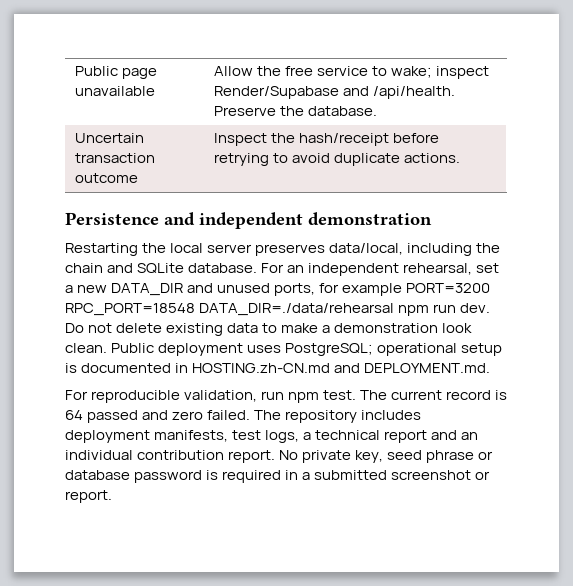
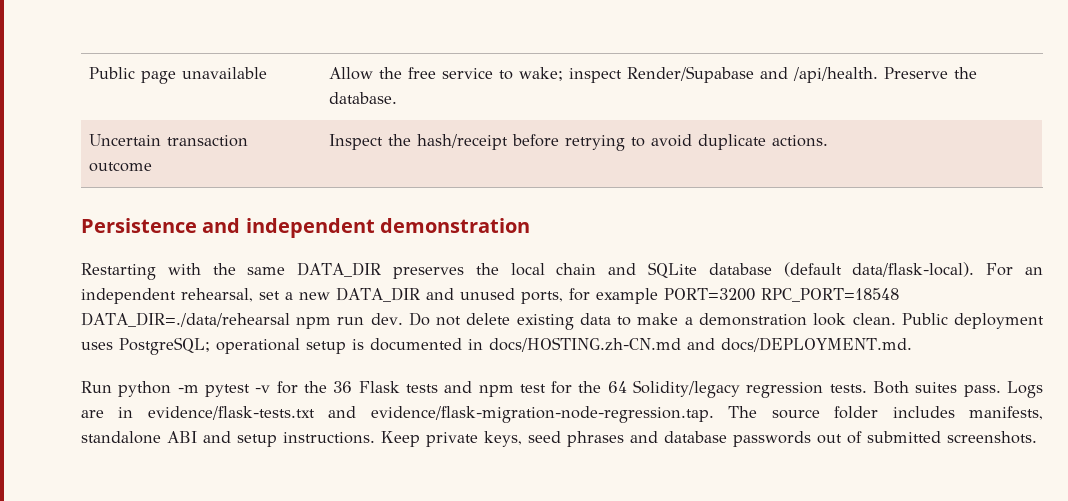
- Restarting the local server preserves data/local, including the chain and SQLite database.
+ Restarting with the same DATA_DIR preserves the local chain and SQLite database (default data/flask-local).
- Public deployment uses PostgreSQL; operational setup is documented in HOSTING.zh-CN.md and DEPLOYMENT.md.
- For reproducible validation, run npm test. The current record is 64 passed and zero failed. The repository includes deployment manifests, test logs, a technical report and an individual contribution report. No private key, seed phrase or database password is required in a submitted screenshot or report.
+ Public deployment uses PostgreSQL; operational setup is documented in docs/HOSTING.zh-CN.md and docs/DEPLOYMENT.md.
+ Run python -m pytest -v for the 36 Flask tests and npm test for the 64 Solidity/legacy regression tests. Both suites pass. Logs are in evidence/flask-tests.txt and evidence/flask-migration-node-regression.tap. The source folder includes manifests, standalone ABI and setup instructions. Keep private keys, seed phrases and database passwords out of submitted screenshots.

